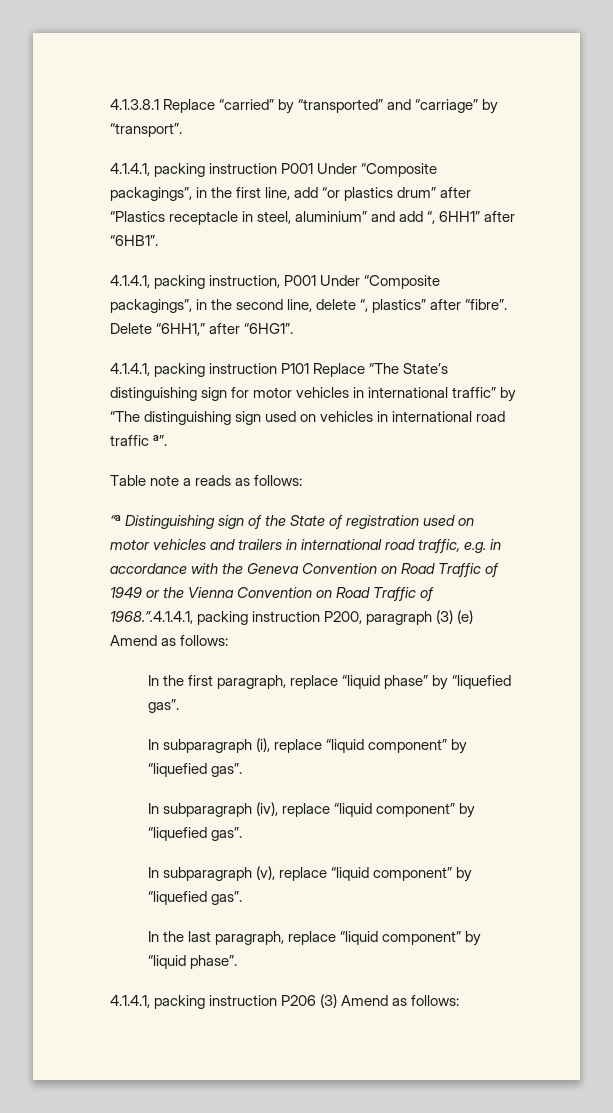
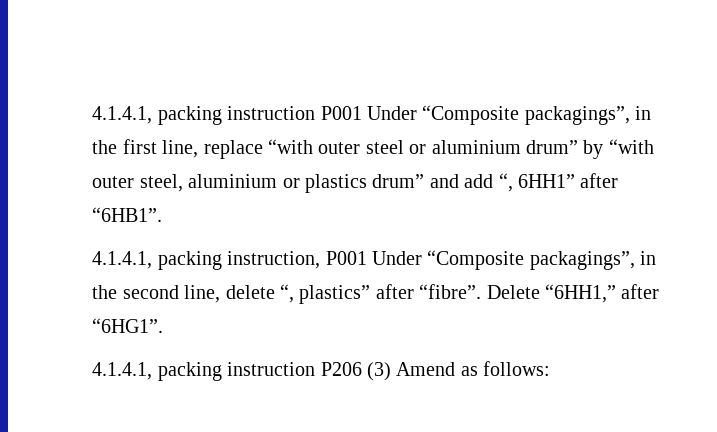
- 4.1.3.8.1 Replace “carried” by “transported” and “carriage” by “transport”.
- 4.1.4.1, packing instruction P001 Under “Composite packagings”, in the first line, add “or plastics drum” after “Plastics receptacle in steel, aluminium” and add “, 6HH1” after “6HB1”.
+ 4.1.4.1, packing instruction P001 Under “Composite packagings”, in the first line, replace “with outer steel or aluminium drum” by “with outer steel, aluminium or plastics drum” and add “, 6HH1” after “6HB1”.
- 4.1.4.1, packing instruction P101 Replace “The State’s distinguishing sign for motor vehicles in international traffic” by “The distinguishing sign used on vehicles in international road traffic a”.
- Table note a reads as follows:
- “a Distinguishing sign of the State of registration used on motor vehicles and trailers in international road traffic, e.g. in accordance with the Geneva Convention on Road Traffic of 1949 or the Vienna Convention on Road Traffic of 1968.”.4.1.4.1, packing instruction P200, paragraph (3) (e) Amend as follows:
- In the first paragraph, replace “liquid phase” by “liquefied gas”.
- In subparagraph (i), replace “liquid component” by “liquefied gas”.
- In subparagraph (iv), replace “liquid component” by “liquefied gas”.
- In subparagraph (v), replace “liquid component” by “liquefied gas”.
- In the last paragraph, replace “liquid component” by “liquid phase”.

